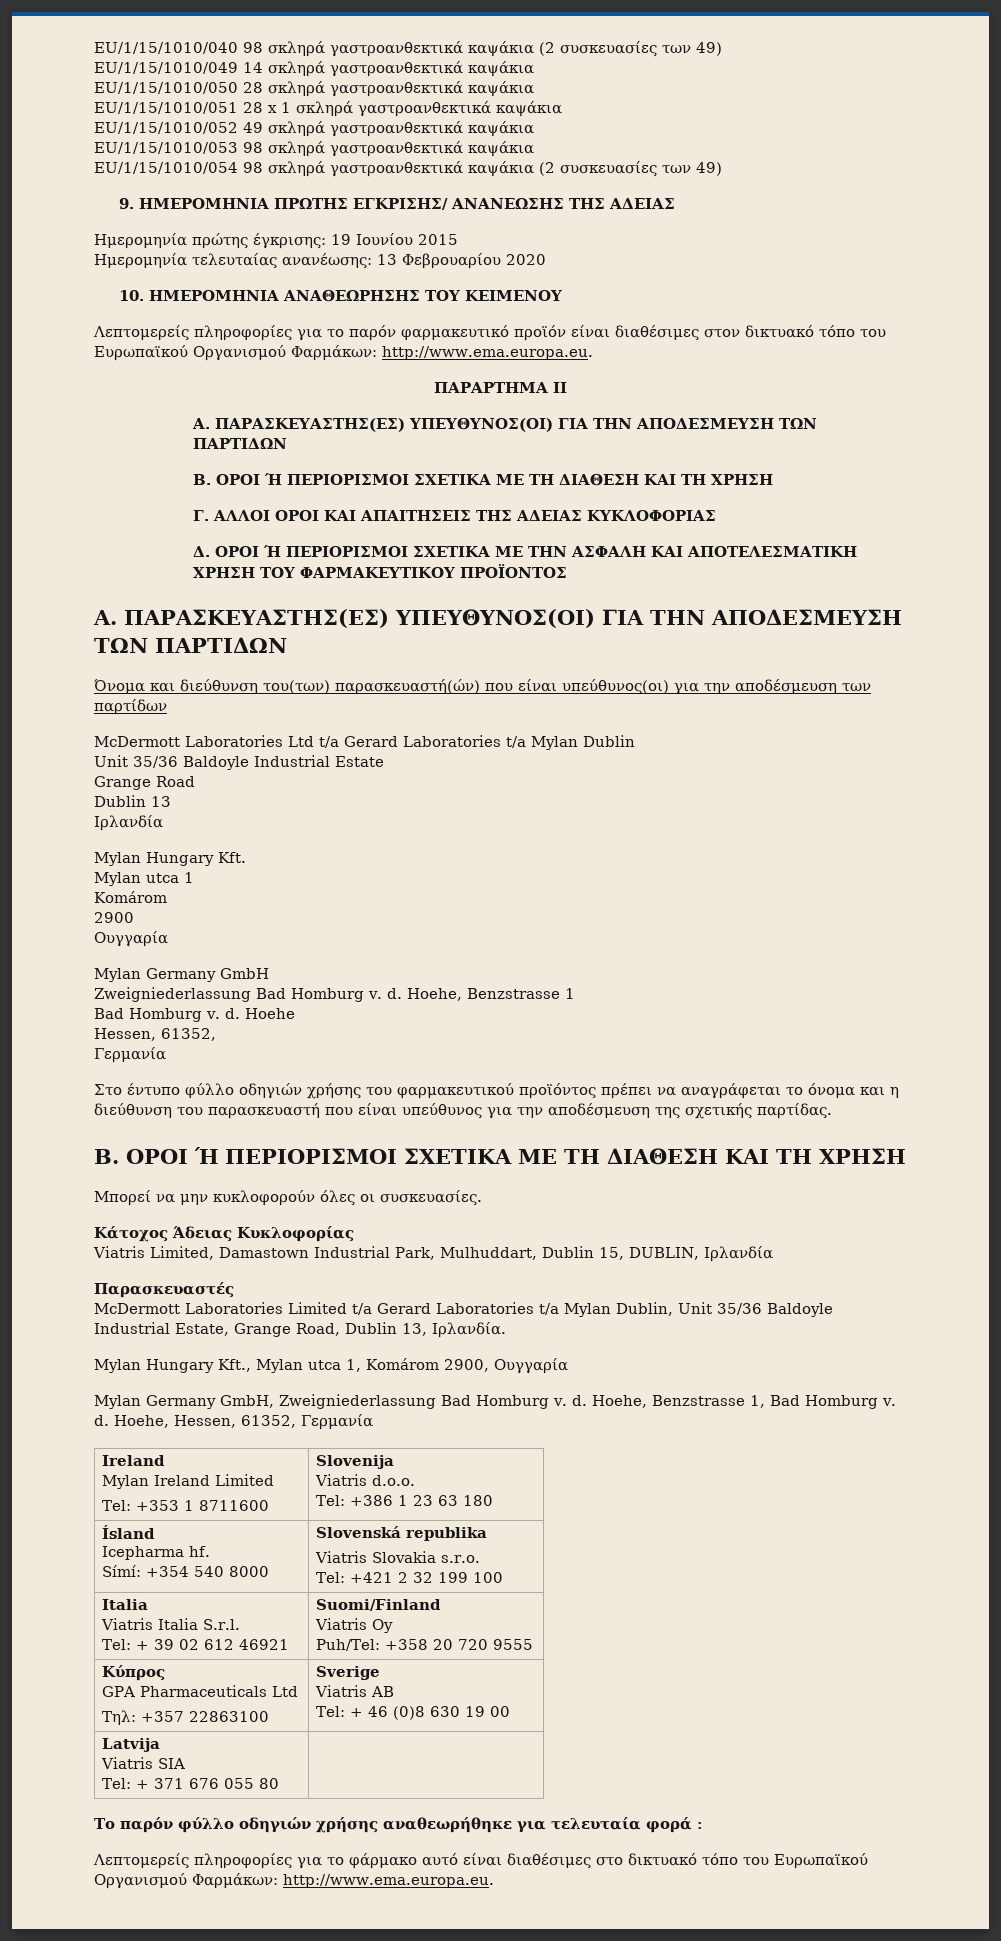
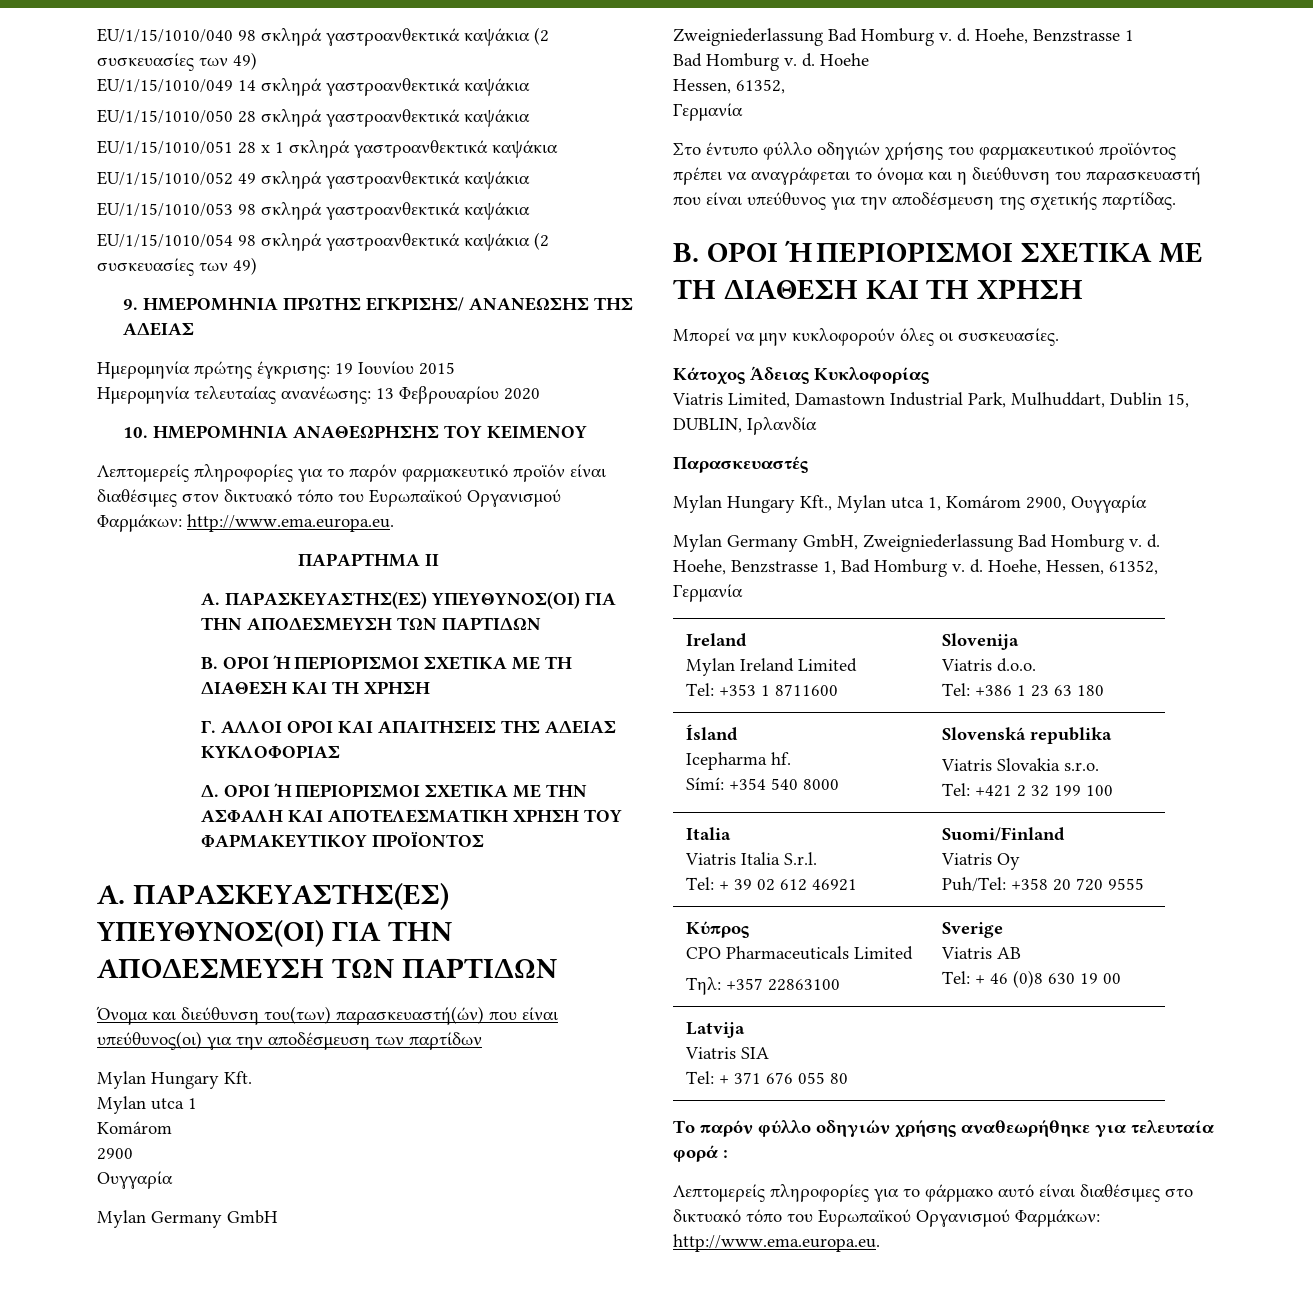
- McDermott Laboratories Ltd t/a Gerard Laboratories t/a Mylan Dublin
- Unit 35/36 Baldoyle Industrial Estate
- Grange Road
- Dublin 13
- Ιρλανδία
- McDermott Laboratories Limited t/a Gerard Laboratories t/a Mylan Dublin, Unit 35/36 Baldoyle Industrial Estate, Grange Road, Dublin 13, Ιρλανδία.
  Κύπρος
- GPA Pharmaceuticals Ltd
+ CPO Pharmaceuticals Limited

